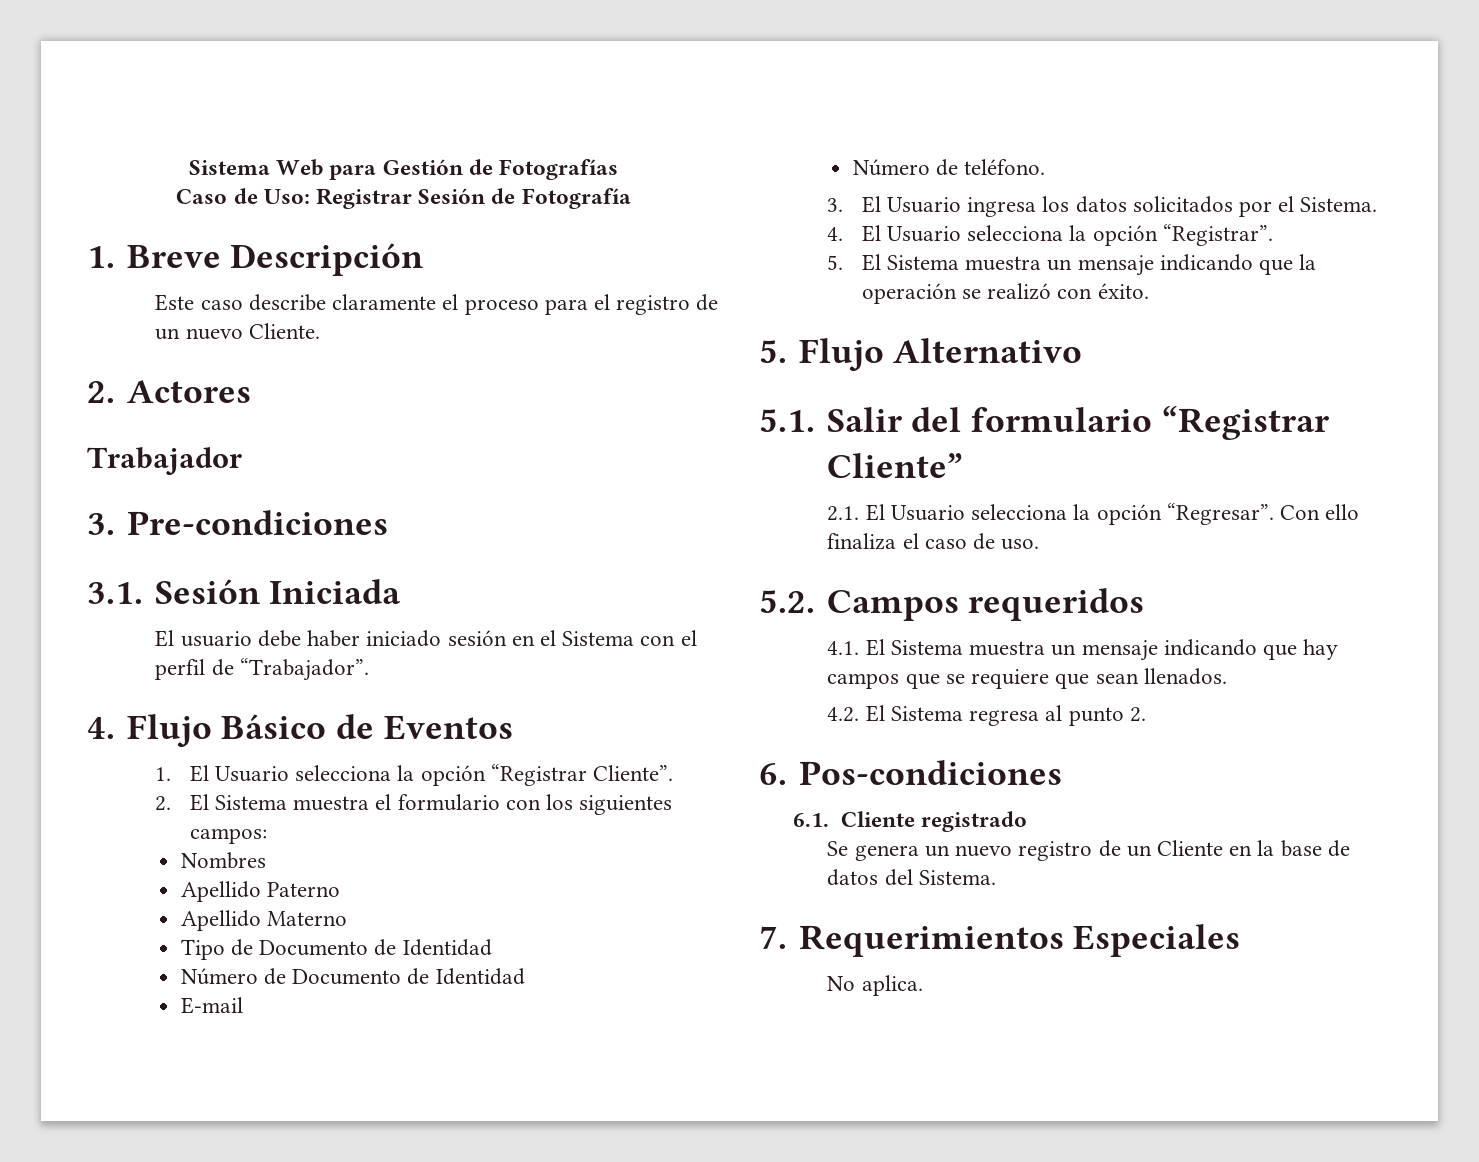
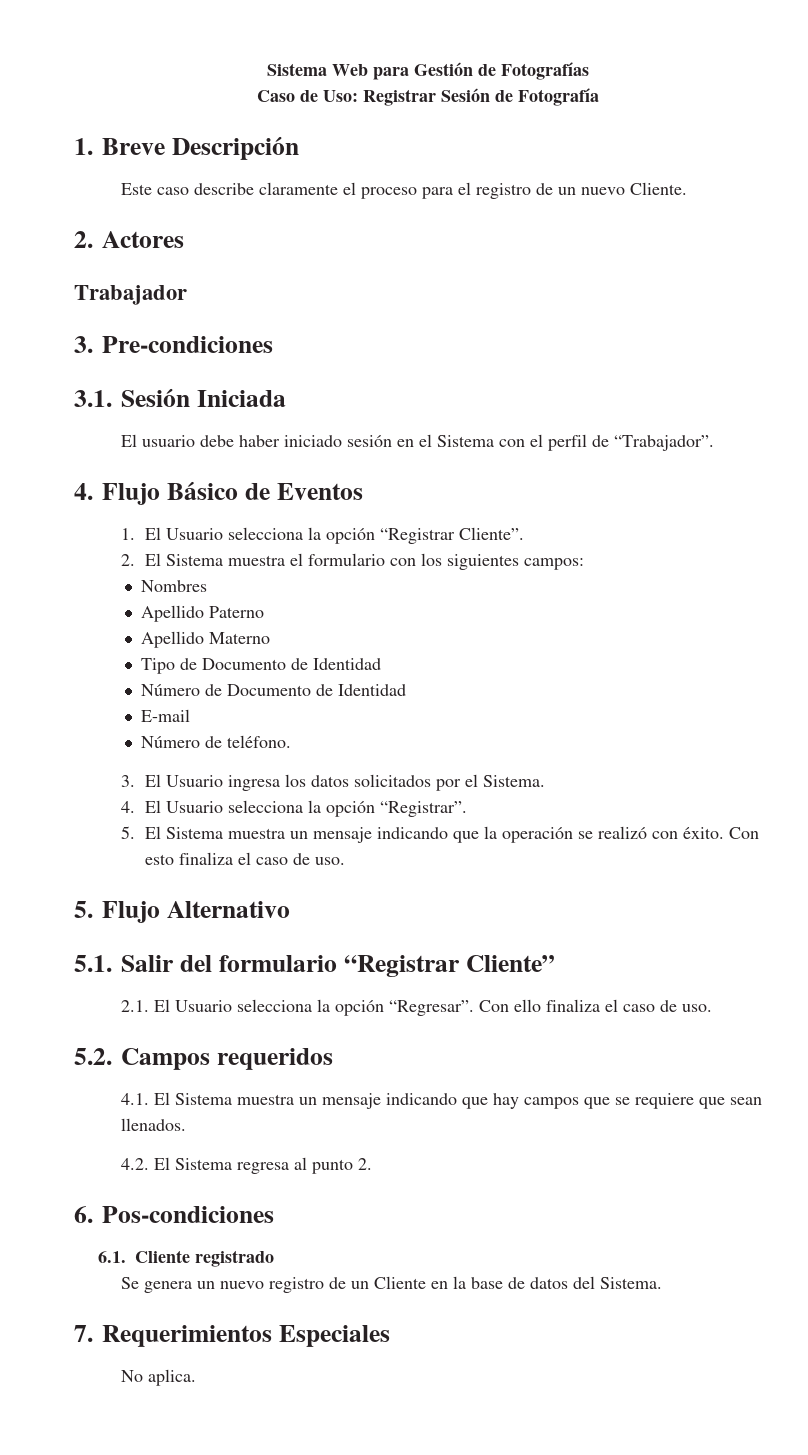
+ Con esto finaliza el caso de uso.

